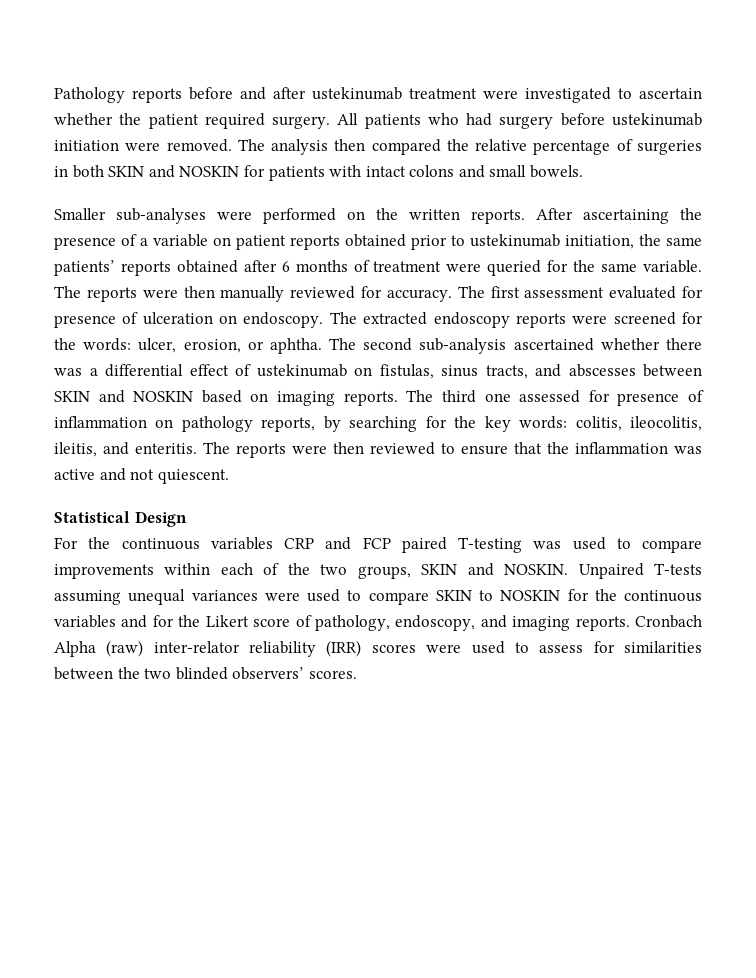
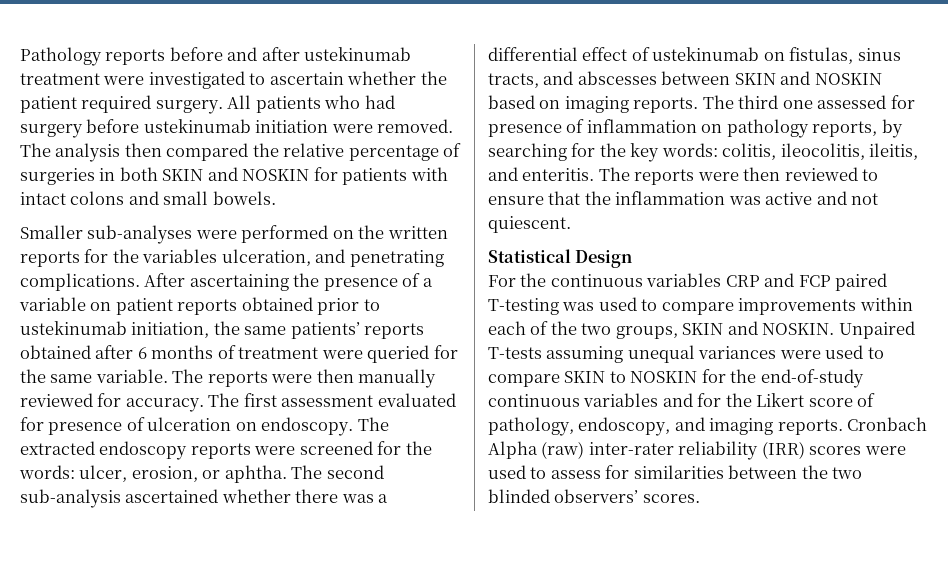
- Smaller sub-analyses were performed on the written reports.
+ Smaller sub-analyses were performed on the written reports for the variables ulceration, and penetrating complications.
- Unpaired T-tests assuming unequal variances were used to compare SKIN to NOSKIN for the continuous variables and for the Likert score of pathology, endoscopy, and imaging reports.
+ Unpaired T-tests assuming unequal variances were used to compare SKIN to NOSKIN for the end-of-study continuous variables and for the Likert score of pathology, endoscopy, and imaging reports.
- Cronbach Alpha (raw) inter-relator reliability (IRR) scores were used to assess for similarities between the two blinded observers’ scores.
+ Cronbach Alpha (raw) inter-rater reliability (IRR) scores were used to assess for similarities between the two blinded observers’ scores.

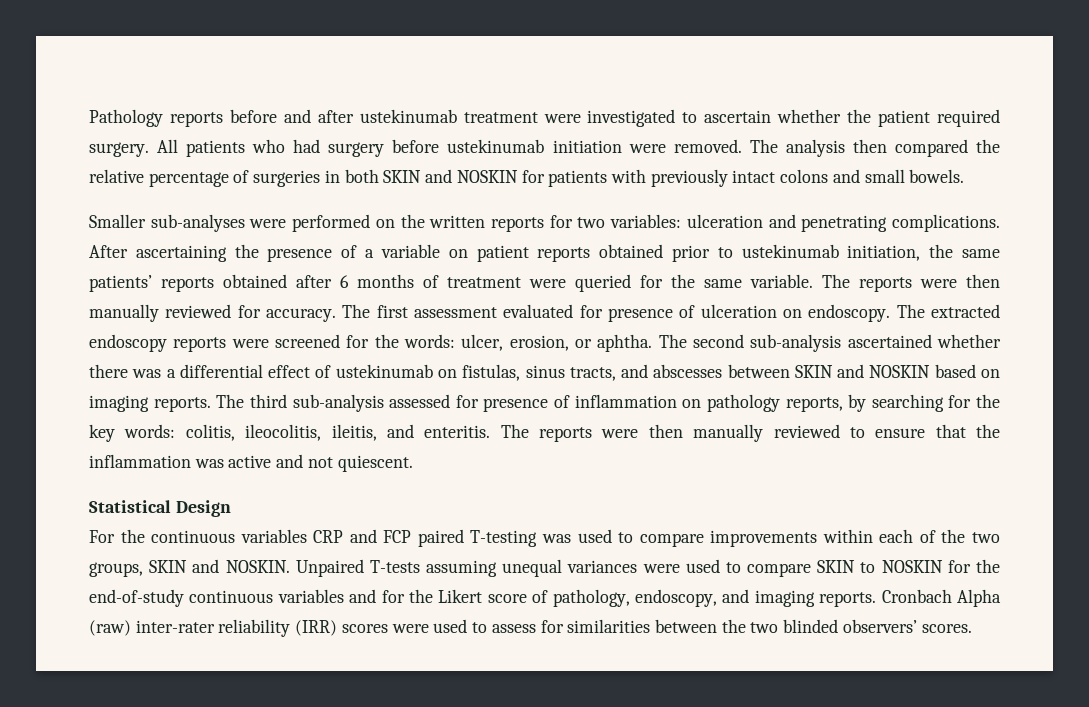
- The analysis then compared the relative percentage of surgeries in both SKIN and NOSKIN for patients with intact colons and small bowels.
+ The analysis then compared the relative percentage of surgeries in both SKIN and NOSKIN for patients with previously intact colons and small bowels.
- Smaller sub-analyses were performed on the written reports for the variables ulceration, and penetrating complications.
+ Smaller sub-analyses were performed on the written reports for two variables: ulceration and penetrating complications.
- The third one assessed for presence of inflammation on pathology reports, by searching for the key words: colitis, ileocolitis, ileitis, and enteritis.
+ The third sub-analysis assessed for presence of inflammation on pathology reports, by searching for the key words: colitis, ileocolitis, ileitis, and enteritis.
- The reports were then reviewed to ensure that the inflammation was active and not quiescent.
+ The reports were then manually reviewed to ensure that the inflammation was active and not quiescent.

